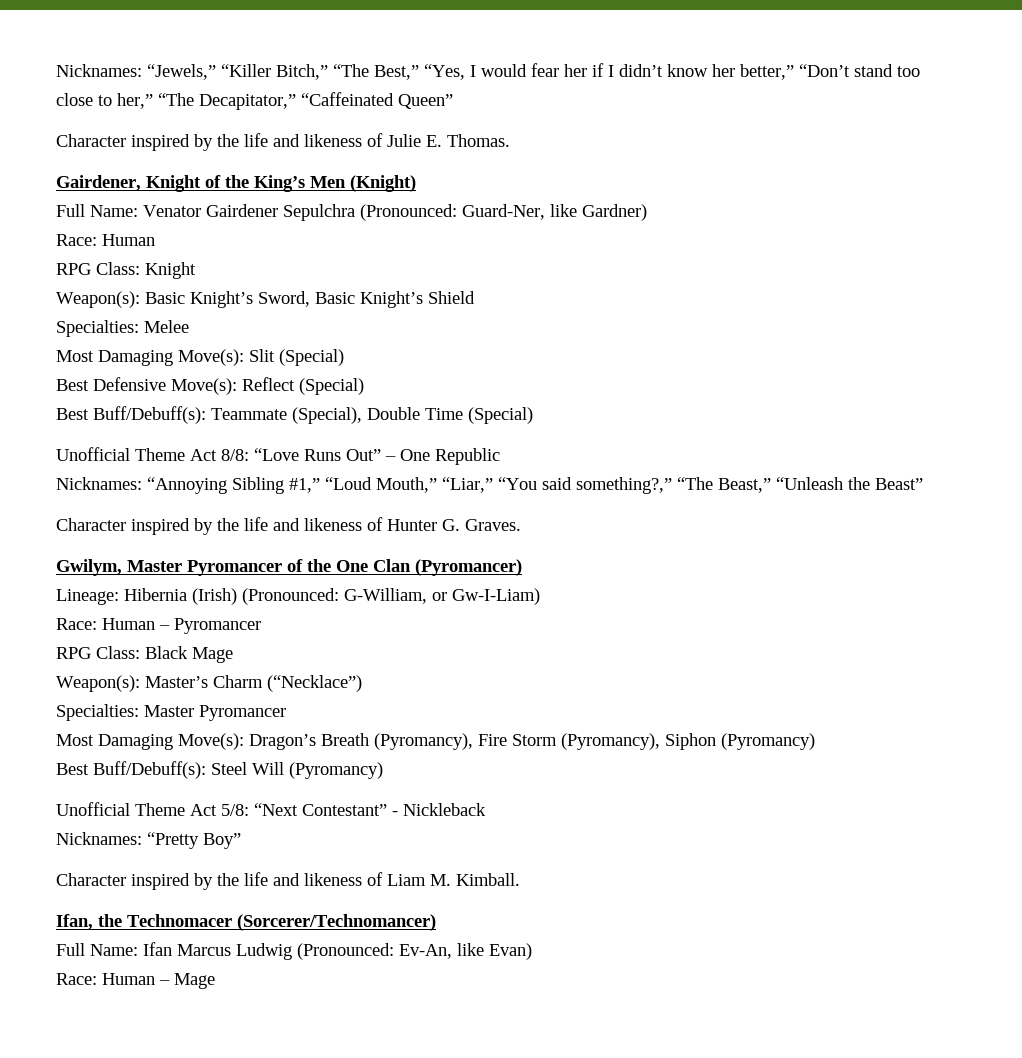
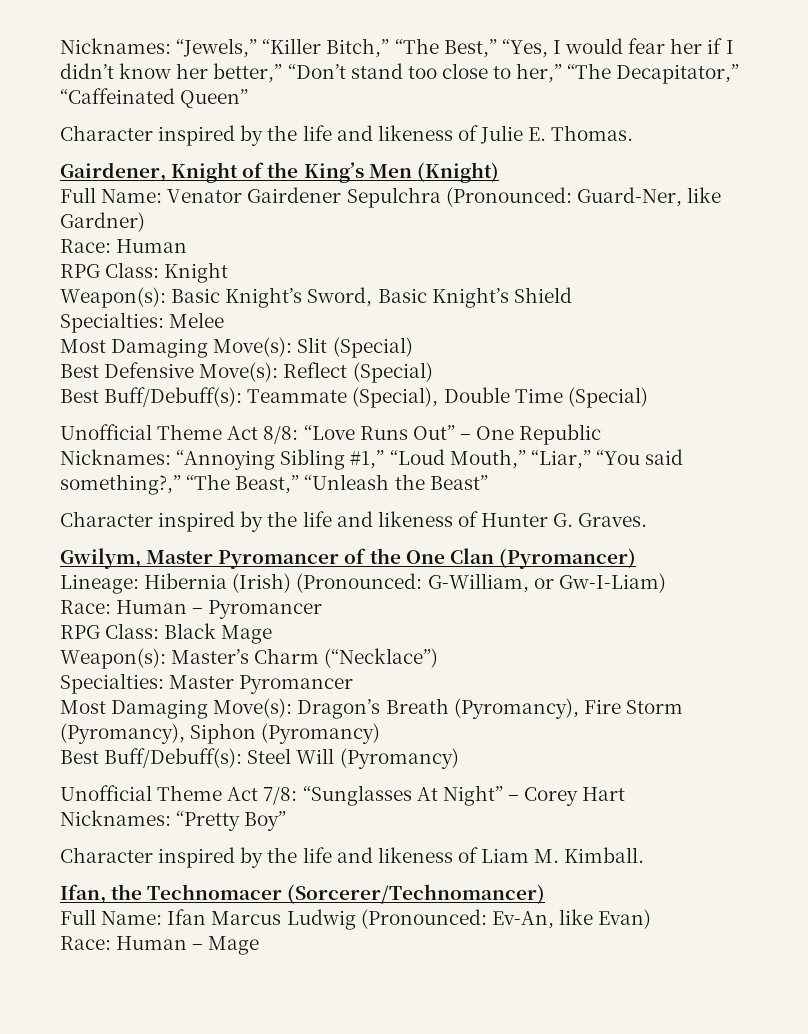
- Unofficial Theme Act 5/8: “Next Contestant” - Nickleback
+ Unofficial Theme Act 7/8: “Sunglasses At Night” – Corey Hart

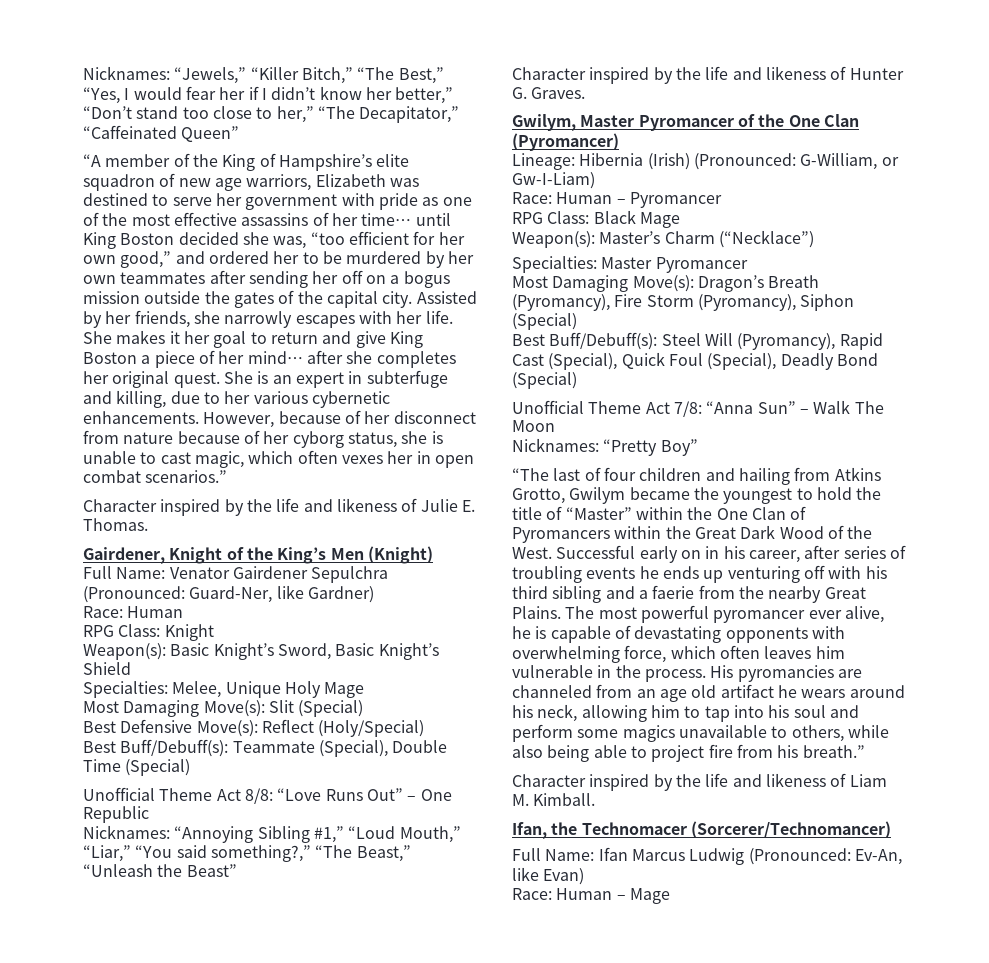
+ “A member of the King of Hampshire’s elite squadron of new age warriors, Elizabeth was destined to serve her government with pride as one of the most effective assassins of her time… until King Boston decided she was, “too efficient for her own good,” and ordered her to be murdered by her own teammates after sending her off on a bogus mission outside the gates of the capital city. Assisted by her friends, she narrowly escapes with her life. She makes it her goal to return and give King Boston a piece of her mind… after she completes her original quest. She is an expert in subterfuge and killing, due to her various cybernetic enhancements. However, because of her disconnect from nature because of her cyborg status, she is unable to cast magic, which often vexes her in open combat scenarios.”
- Specialties: Melee
+ Specialties: Melee, Unique Holy Mage
- Best Defensive Move(s): Reflect (Special)
+ Best Defensive Move(s): Reflect (Holy/Special)
- Most Damaging Move(s): Dragon’s Breath (Pyromancy), Fire Storm (Pyromancy), Siphon (Pyromancy)
+ Most Damaging Move(s): Dragon’s Breath (Pyromancy), Fire Storm (Pyromancy), Siphon (Special)
- Best Buff/Debuff(s): Steel Will (Pyromancy)
- Unofficial Theme Act 7/8: “Sunglasses At Night” – Corey Hart
+ Best Buff/Debuff(s): Steel Will (Pyromancy), Rapid Cast (Special), Quick Foul (Special), Deadly Bond (Special)
+ Unofficial Theme Act 7/8: “Anna Sun” – Walk The Moon
  Nicknames: “Pretty Boy”
+ “The last of four children and hailing from Atkins Grotto, Gwilym became the youngest to hold the title of “Master” within the One Clan of Pyromancers within the Great Dark Wood of the West. Successful early on in his career, after series of troubling events he ends up venturing off with his third sibling and a faerie from the nearby Great Plains. The most powerful pyromancer ever alive, he is capable of devastating opponents with overwhelming force, which often leaves him vulnerable in the process. His pyromancies are channeled from an age old artifact he wears around his neck, allowing him to tap into his soul and perform some magics unavailable to others, while also being able to project fire from his breath.”

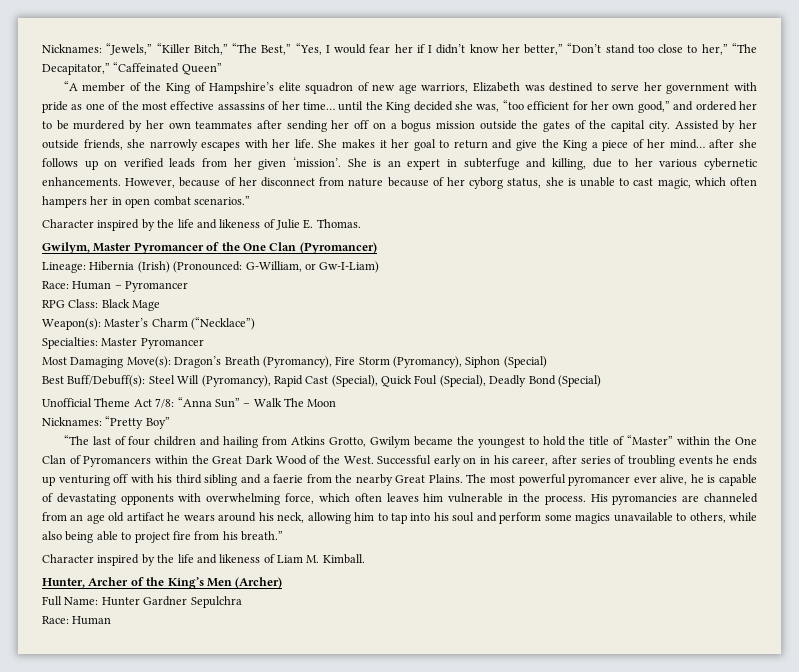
- “A member of the King of Hampshire’s elite squadron of new age warriors, Elizabeth was destined to serve her government with pride as one of the most effective assassins of her time… until King Boston decided she was, “too efficient for her own good,” and ordered her to be murdered by her own teammates after sending her off on a bogus mission outside the gates of the capital city.
+ “A member of the King of Hampshire’s elite squadron of new age warriors, Elizabeth was destined to serve her government with pride as one of the most effective assassins of her time… until the King decided she was, “too efficient for her own good,” and ordered her to be murdered by her own teammates after sending her off on a bogus mission outside the gates of the capital city.
- Assisted by her friends, she narrowly escapes with her life.
+ Assisted by her outside friends, she narrowly escapes with her life.
- She makes it her goal to return and give King Boston a piece of her mind… after she completes her original quest.
+ She makes it her goal to return and give the King a piece of her mind… after she follows up on verified leads from her given ‘mission’.
- However, because of her disconnect from nature because of her cyborg status, she is unable to cast magic, which often vexes her in open combat scenarios.”
+ However, because of her disconnect from nature because of her cyborg status, she is unable to cast magic, which often hampers her in open combat scenarios.”
- Gairdener, Knight of the King’s Men (Knight)
- Full Name: Venator Gairdener Sepulchra (Pronounced: Guard-Ner, like Gardner)
- Race: Human
- RPG Class: Knight
- Weapon(s): Basic Knight’s Sword, Basic Knight’s Shield
- Specialties: Melee, Unique Holy Mage
- Most Damaging Move(s): Slit (Special)
- Best Defensive Move(s): Reflect (Holy/Special)
- Best Buff/Debuff(s): Teammate (Special), Double Time (Special)
- Unofficial Theme Act 8/8: “Love Runs Out” – One Republic
- Nicknames: “Annoying Sibling #1,” “Loud Mouth,” “Liar,” “You said something?,” “The Beast,” “Unleash the Beast”
- Character inspired by the life and likeness of Hunter G. Graves.
- Ifan, the Technomacer (Sorcerer/Technomancer)
- Full Name: Ifan Marcus Ludwig (Pronounced: Ev-An, like Evan)
- Race: Human – Mage
+ Hunter, Archer of the King’s Men (Archer)
+ Full Name: Hunter Gardner Sepulchra
+ Race: Human

